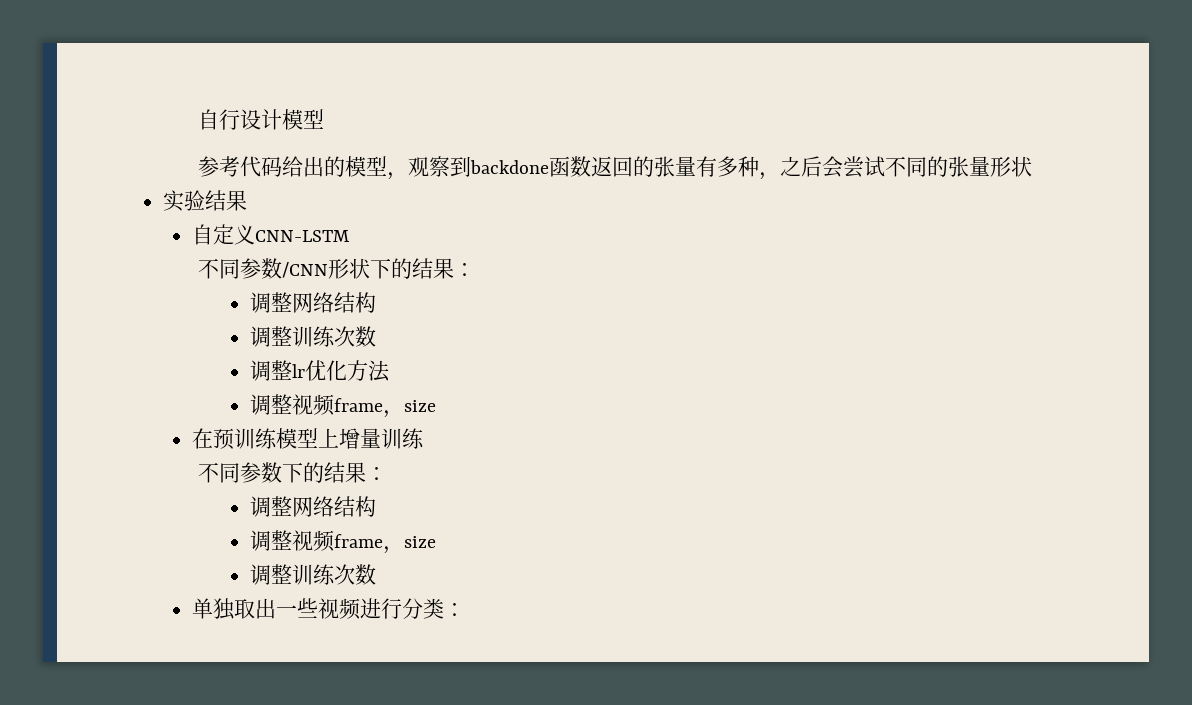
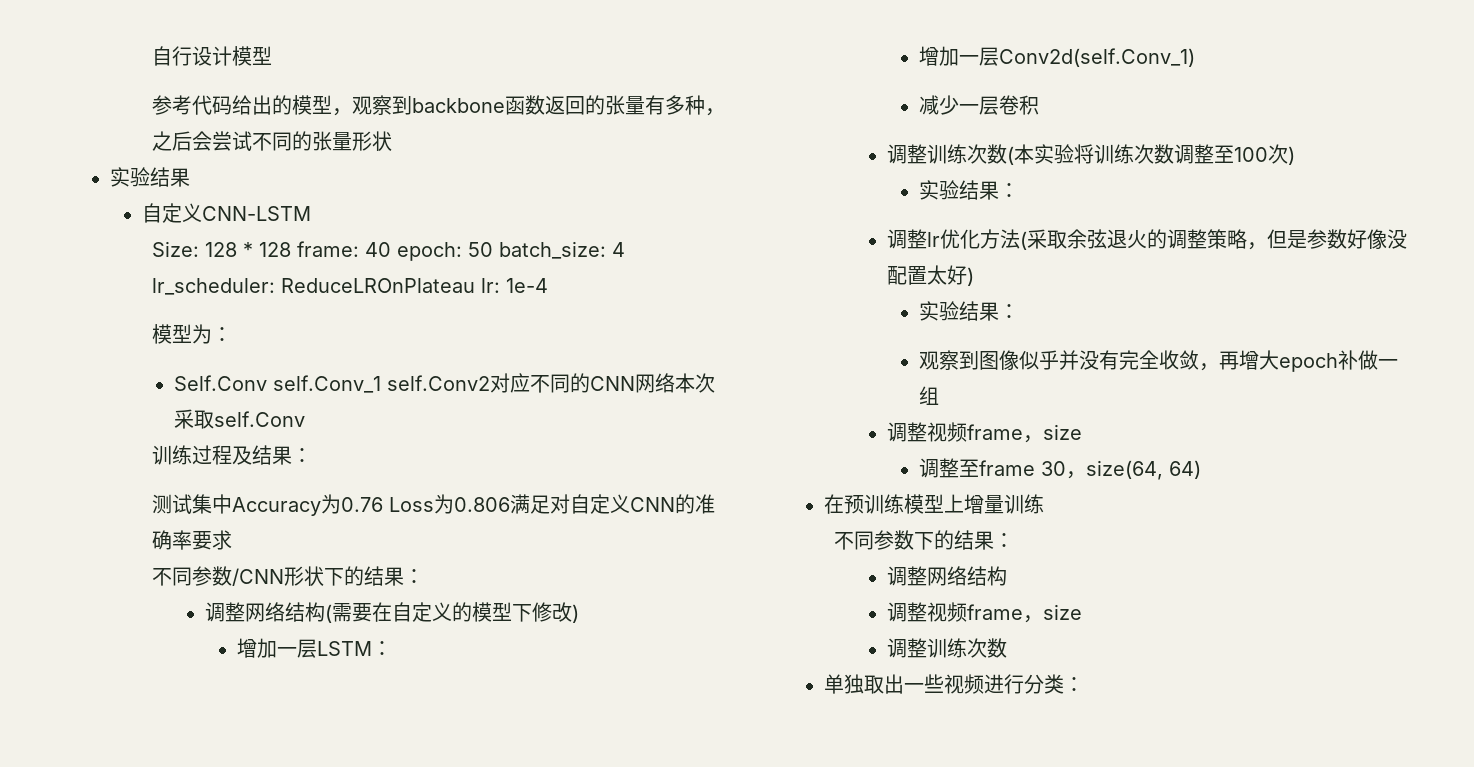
- 参考代码给出的模型，观察到backdone函数返回的张量有多种，之后会尝试不同的张量形状
+ 参考代码给出的模型，观察到backbone函数返回的张量有多种，之后会尝试不同的张量形状
+ Size: 128 * 128 frame: 40 epoch: 50 batch_size: 4 lr_scheduler: ReduceLROnPlateau lr: 1e-4
+ 模型为：
+ Self.Conv self.Conv_1 self.Conv2对应不同的CNN网络本次采取self.Conv
+ 训练过程及结果：
+ 测试集中Accuracy为0.76 Loss为0.806满足对自定义CNN的准确率要求
  不同参数/CNN形状下的结果：
- 调整网络结构
- 调整训练次数
- 调整lr优化方法
+ 调整网络结构(需要在自定义的模型下修改)
+ 增加一层LSTM：
+ 增加一层Conv2d(self.Conv_1)
+ 减少一层卷积
+ 调整训练次数(本实验将训练次数调整至100次)
+ 实验结果：
+ 调整lr优化方法(采取余弦退火的调整策略，但是参数好像没配置太好)
+ 实验结果：
+ 观察到图像似乎并没有完全收敛，再增大epoch补做一组
  调整视频frame，size
+ 调整至frame 30，size(64, 64)

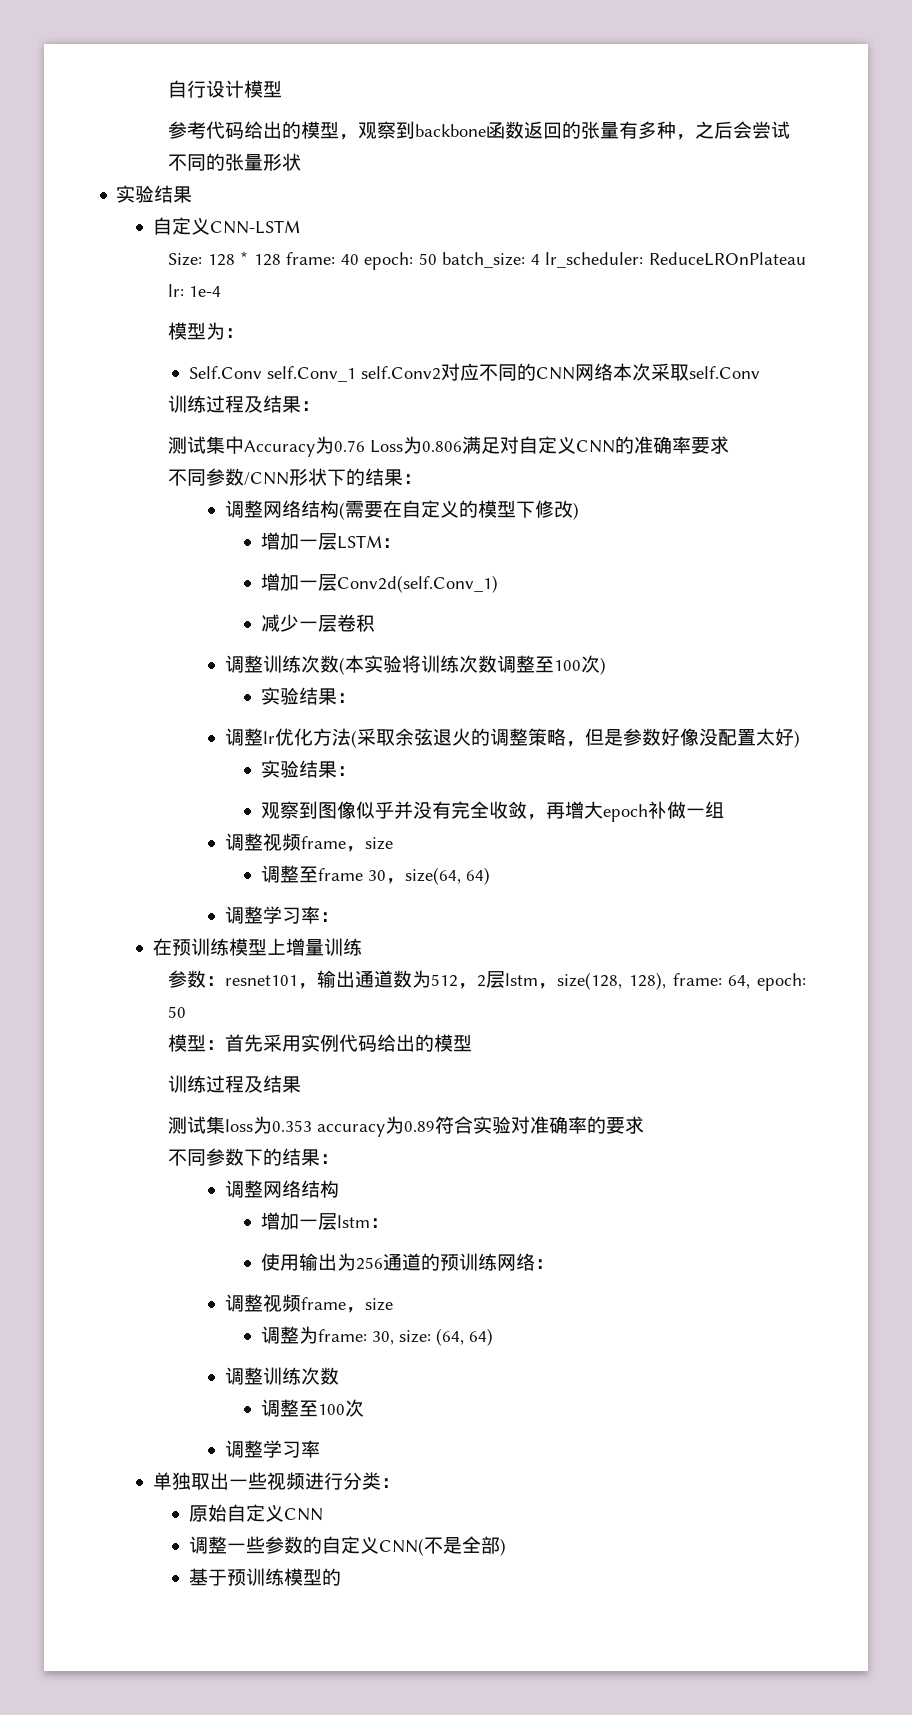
+ 调整学习率：
+ 参数：resnet101，输出通道数为512，2层lstm，size(128, 128), frame: 64, epoch: 50
+ 模型：首先采用实例代码给出的模型
+ 训练过程及结果
+ 测试集loss为0.353 accuracy为0.89符合实验对准确率的要求
  不同参数下的结果：
  调整网络结构
+ 增加一层lstm：
+ 使用输出为256通道的预训练网络：
  调整视频frame，size
+ 调整为frame: 30, size: (64, 64)
  调整训练次数
+ 调整至100次
+ 调整学习率
+ 原始自定义CNN
+ 调整一些参数的自定义CNN(不是全部)
+ 基于预训练模型的

